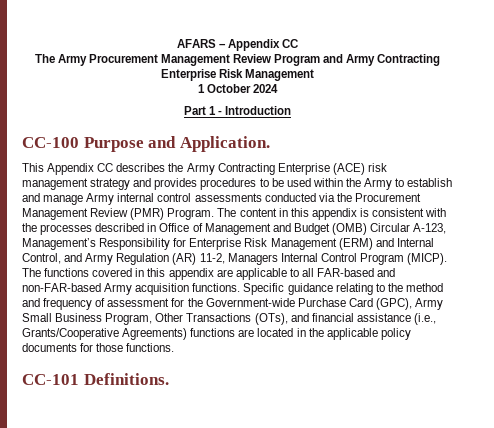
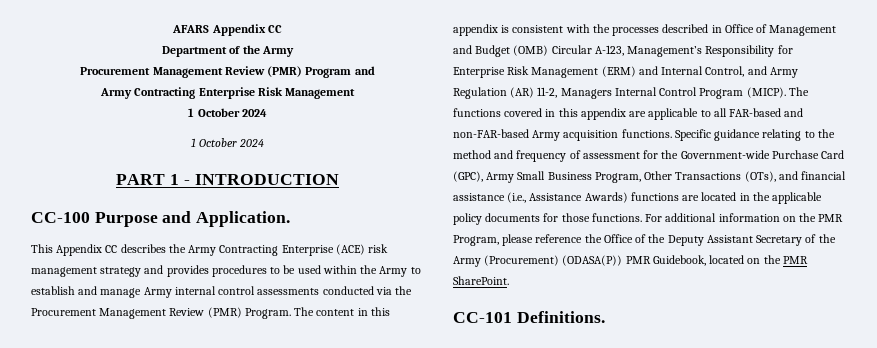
- AFARS – Appendix CC
+ AFARS Appendix CC
- The Army Procurement Management Review Program and Army Contracting Enterprise Risk Management
+ Department of the Army
+ Procurement Management Review (PMR) Program and
+ Army Contracting Enterprise Risk Management
  1 October 2024
- Part 1 - Introduction
+ 1 October 2024
+ PART 1 - INTRODUCTION
- Specific guidance relating to the method and frequency of assessment for the Government-wide Purchase Card (GPC), Army Small Business Program, Other Transactions (OTs), and financial assistance (i.e., Grants/Cooperative Agreements) functions are located in the applicable policy documents for those functions.
+ Specific guidance relating to the method and frequency of assessment for the Government-wide Purchase Card (GPC), Army Small Business Program, Other Transactions (OTs), and financial assistance (i.e., Assistance Awards) functions are located in the applicable policy documents for those functions. For additional information on the PMR Program, please reference the Office of the Deputy Assistant Secretary of the Army (Procurement) (ODASA(P)) PMR Guidebook, located on the PMR SharePoint.

